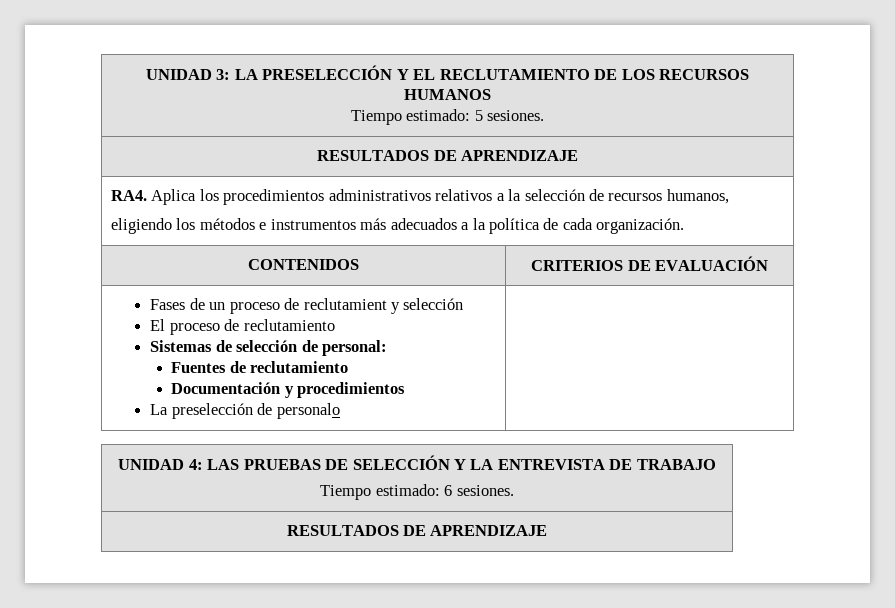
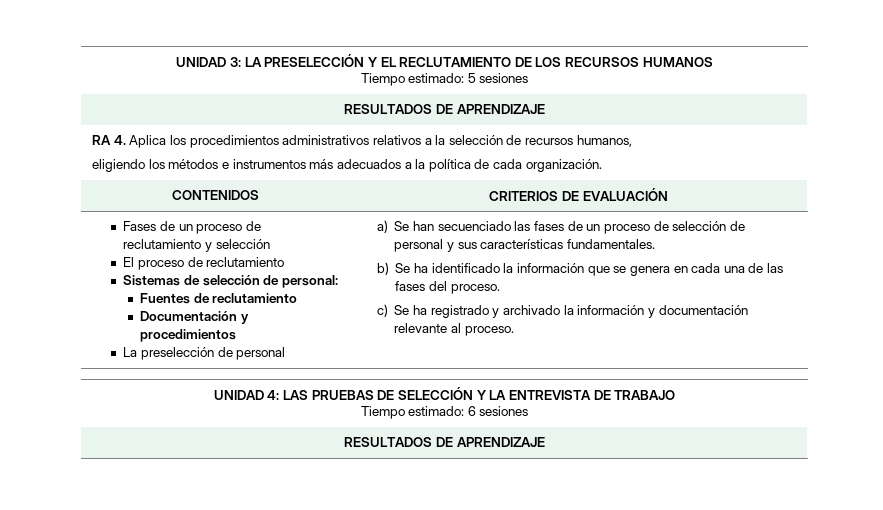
  UNIDAD 3: LA PRESELECCIÓN Y EL RECLUTAMIENTO DE LOS RECURSOS HUMANOS
- Tiempo estimado: 5 sesiones.
+ Tiempo estimado: 5 sesiones
- RA4. Aplica los procedimientos administrativos relativos a la selección de recursos humanos,
+ RA 4. Aplica los procedimientos administrativos relativos a la selección de recursos humanos,
- Fases de un proceso de reclutamient y selección
+ Fases de un proceso de reclutamiento y selección
- La preselección de personalo
+ La preselección de personal | a) Se han secuenciado las fases de un proceso de selección de personal y sus características fundamentales.
+ b) Se ha identificado la información que se genera en cada una de las fases del proceso.
+ c) Se ha registrado y archivado la información y documentación relevante al proceso.
  UNIDAD 4: LAS PRUEBAS DE SELECCIÓN Y LA ENTREVISTA DE TRABAJO
- Tiempo estimado: 6 sesiones.
+ Tiempo estimado: 6 sesiones

